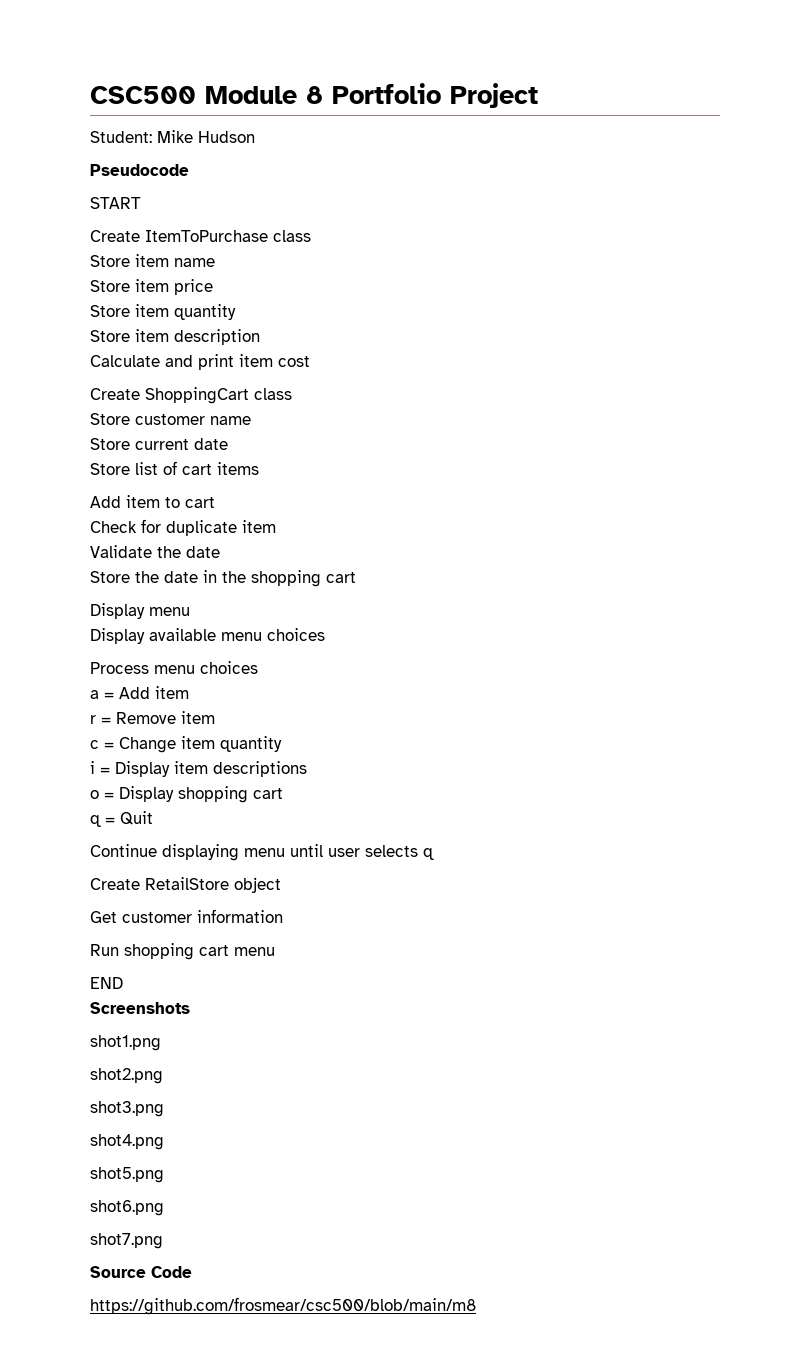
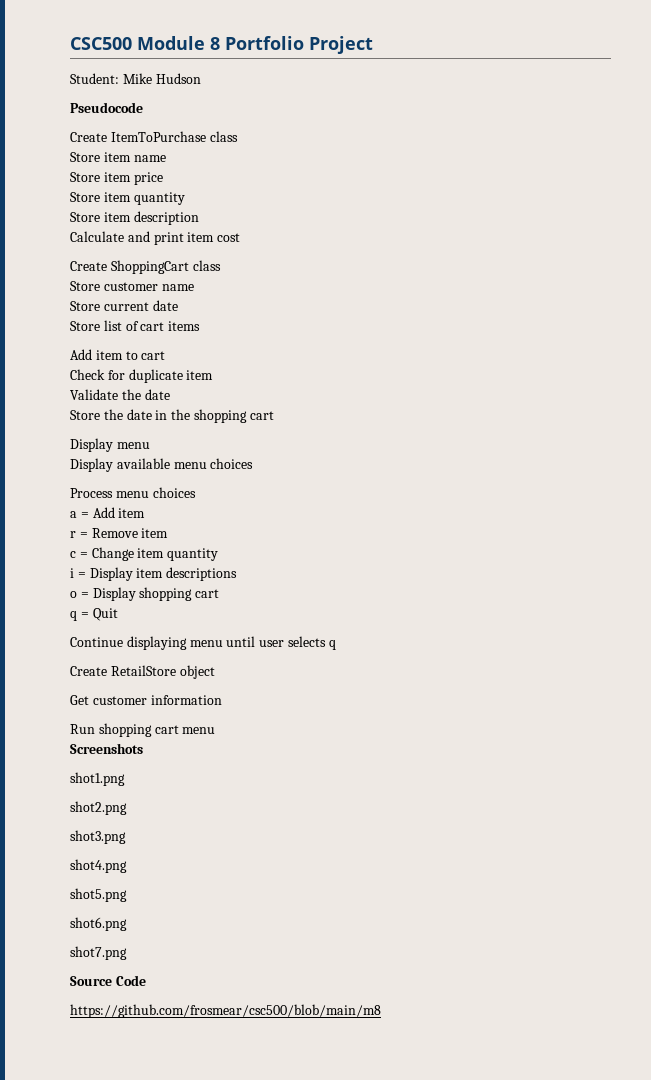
- START
- END

